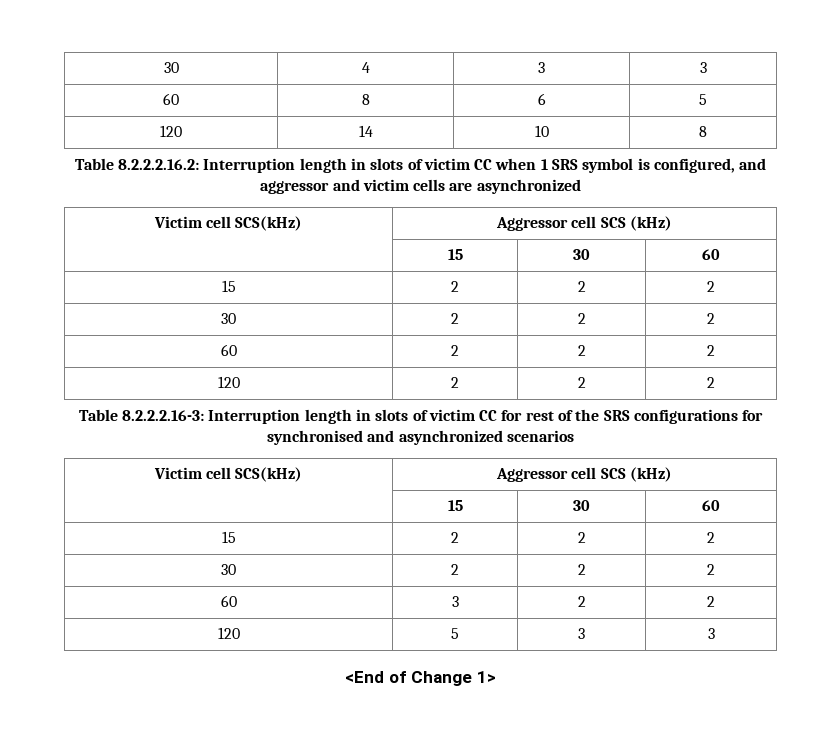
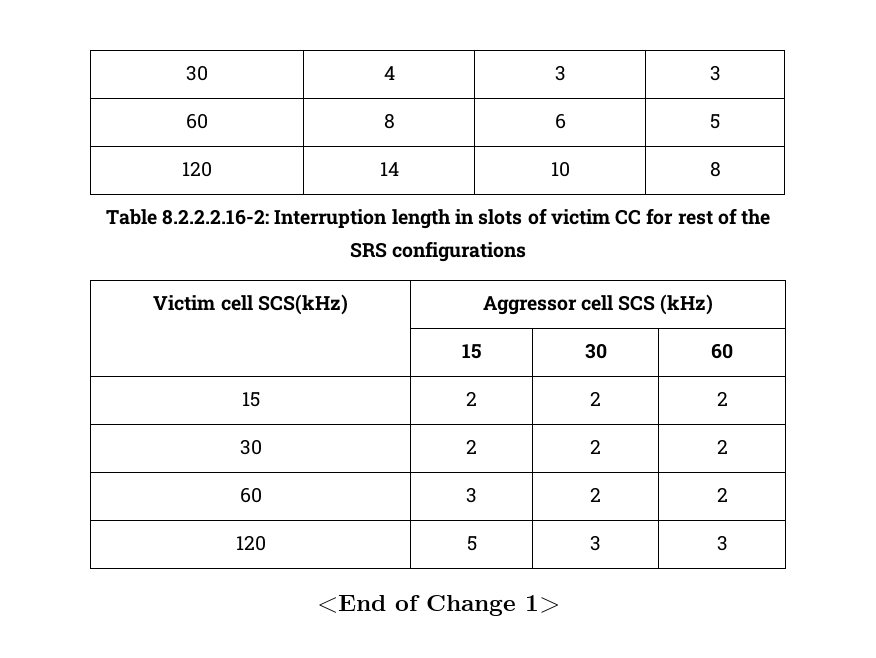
- Table 8.2.2.2.16.2: Interruption length in slots of victim CC when 1 SRS symbol is configured, and aggressor and victim cells are asynchronized
- Victim cell SCS(kHz) | Aggressor cell SCS (kHz)
- | 15 | 30 | 60
- 15 | 2 | 2 | 2
- 30 | 2 | 2 | 2
- 60 | 2 | 2 | 2
- 120 | 2 | 2 | 2
- Table 8.2.2.2.16-3: Interruption length in slots of victim CC for rest of the SRS configurations for synchronised and asynchronized scenarios
+ Table 8.2.2.2.16-2: Interruption length in slots of victim CC for rest of the SRS configurations

